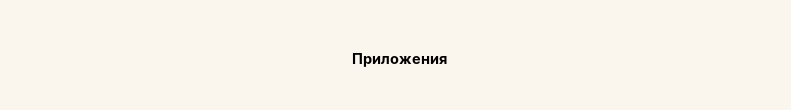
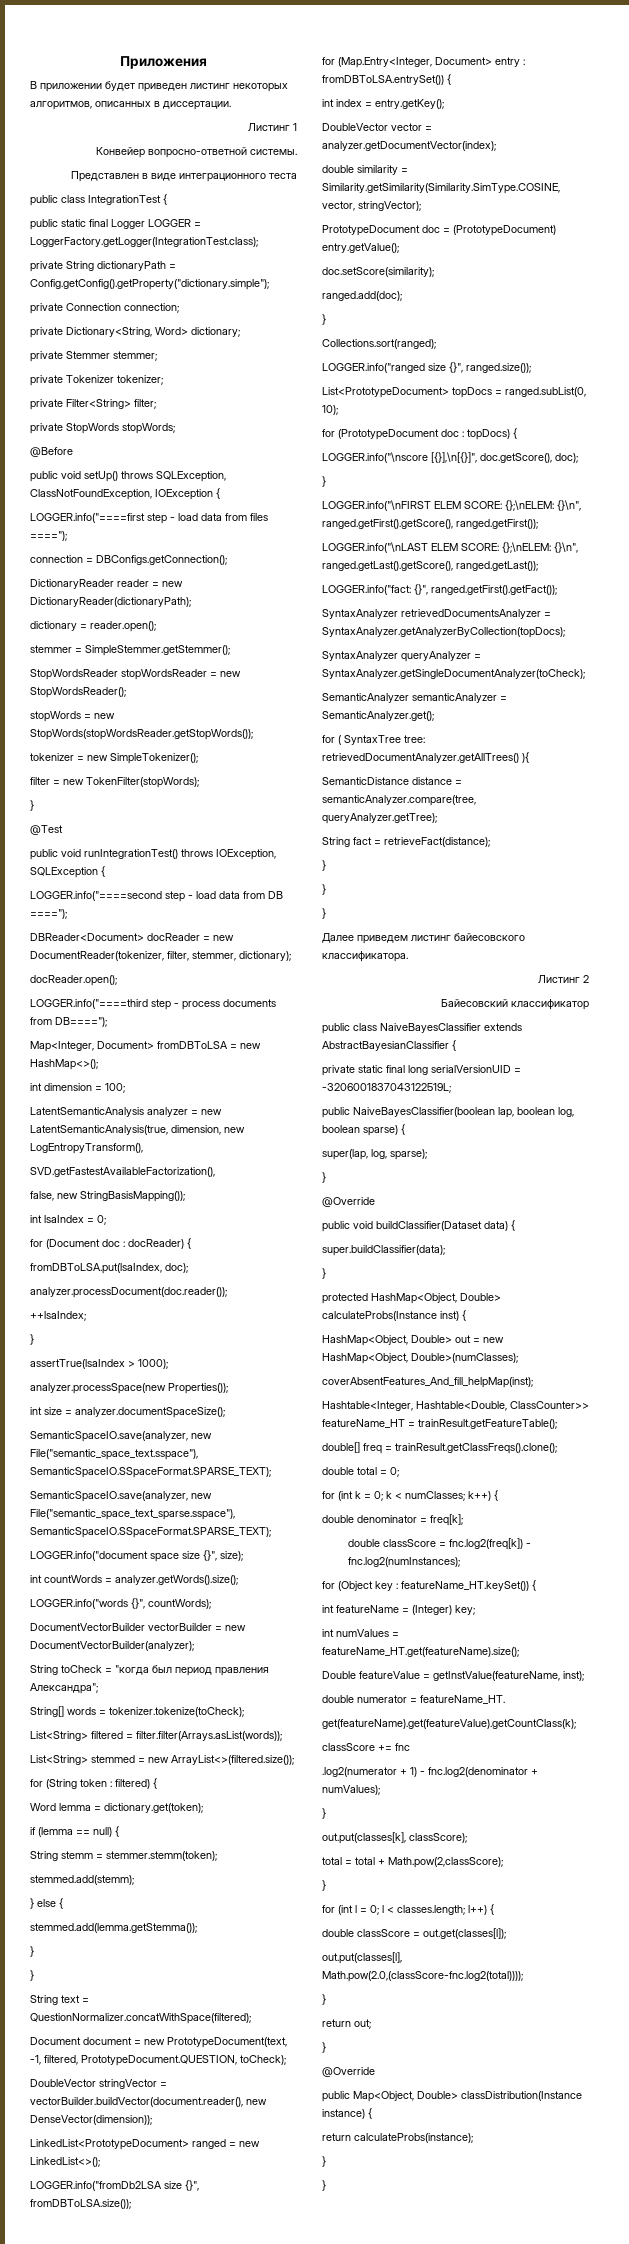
+ В приложении будет приведен листинг некоторых алгоритмов, описанных в диссертации.
+ Листинг 1
+ Конвейер вопросно-ответной системы.
+ Представлен в виде интеграционного теста
+ public class IntegrationTest {
+ public static final Logger LOGGER = LoggerFactory.getLogger(IntegrationTest.class);
+ private String dictionaryPath = Config.getConfig().getProperty("dictionary.simple");
+ private Connection connection;
+ private Dictionary<String, Word> dictionary;
+ private Stemmer stemmer;
+ private Tokenizer tokenizer;
+ private Filter<String> filter;
+ private StopWords stopWords;
+ @Before
+ public void setUp() throws SQLException, ClassNotFoundException, IOException {
+ LOGGER.info("====first step - load data from files ====");
+ connection = DBConfigs.getConnection();
+ DictionaryReader reader = new DictionaryReader(dictionaryPath);
+ dictionary = reader.open();
+ stemmer = SimpleStemmer.getStemmer();
+ StopWordsReader stopWordsReader = new StopWordsReader();
+ stopWords = new StopWords(stopWordsReader.getStopWords());
+ tokenizer = new SimpleTokenizer();
+ filter = new TokenFilter(stopWords);
+ }
+ @Test
+ public void runIntegrationTest() throws IOException, SQLException {
+ LOGGER.info("====second step - load data from DB ====");
+ DBReader<Document> docReader = new DocumentReader(tokenizer, filter, stemmer, dictionary);
+ docReader.open();
+ LOGGER.info("====third step - process documents from DB====");
+ Map<Integer, Document> fromDBToLSA = new HashMap<>();
+ int dimension = 100;
+ LatentSemanticAnalysis analyzer = new LatentSemanticAnalysis(true, dimension, new LogEntropyTransform(),
+ SVD.getFastestAvailableFactorization(),
+ false, new StringBasisMapping());
+ int lsaIndex = 0;
+ for (Document doc : docReader) {
+ fromDBToLSA.put(lsaIndex, doc);
+ analyzer.processDocument(doc.reader());
+ ++lsaIndex;
+ }
+ assertTrue(lsaIndex > 1000);
+ analyzer.processSpace(new Properties());
+ int size = analyzer.documentSpaceSize();
+ SemanticSpaceIO.save(analyzer, new File("semantic_space_text.sspace"), SemanticSpaceIO.SSpaceFormat.SPARSE_TEXT);
+ SemanticSpaceIO.save(analyzer, new File("semantic_space_text_sparse.sspace"), SemanticSpaceIO.SSpaceFormat.SPARSE_TEXT);
+ LOGGER.info("document space size {}", size);
+ int countWords = analyzer.getWords().size();
+ LOGGER.info("words {}", countWords);
+ DocumentVectorBuilder vectorBuilder = new DocumentVectorBuilder(analyzer);
+ String toCheck = "когда был период правления Александра";
+ String[] words = tokenizer.tokenize(toCheck);
+ List<String> filtered = filter.filter(Arrays.asList(words));
+ List<String> stemmed = new ArrayList<>(filtered.size());
+ for (String token : filtered) {
+ Word lemma = dictionary.get(token);
+ if (lemma == null) {
+ String stemm = stemmer.stemm(token);
+ stemmed.add(stemm);
+ } else {
+ stemmed.add(lemma.getStemma());
+ }
+ }
+ String text = QuestionNormalizer.concatWithSpace(filtered);
+ Document document = new PrototypeDocument(text, -1, filtered, PrototypeDocument.QUESTION, toCheck);
+ DoubleVector stringVector = vectorBuilder.buildVector(document.reader(), new DenseVector(dimension));
+ LinkedList<PrototypeDocument> ranged = new LinkedList<>();
+ LOGGER.info("fromDb2LSA size {}", fromDBToLSA.size());
+ for (Map.Entry<Integer, Document> entry : fromDBToLSA.entrySet()) {
+ int index = entry.getKey();
+ DoubleVector vector = analyzer.getDocumentVector(index);
+ double similarity = Similarity.getSimilarity(Similarity.SimType.COSINE, vector, stringVector);
+ PrototypeDocument doc = (PrototypeDocument) entry.getValue();
+ doc.setScore(similarity);
+ ranged.add(doc);
+ }
+ Collections.sort(ranged);
+ LOGGER.info("ranged size {}", ranged.size());
+ List<PrototypeDocument> topDocs = ranged.subList(0, 10);
+ for (PrototypeDocument doc : topDocs) {
+ LOGGER.info("\nscore [{}],\n[{}]", doc.getScore(), doc);
+ }
+ LOGGER.info("\nFIRST ELEM SCORE: {};\nELEM: {}\n", ranged.getFirst().getScore(), ranged.getFirst());
+ LOGGER.info("\nLAST ELEM SCORE: {};\nELEM: {}\n", ranged.getLast().getScore(), ranged.getLast());
+ LOGGER.info("fact: {}", ranged.getFirst().getFact());
+ SyntaxAnalyzer retrievedDocumentsAnalyzer = SyntaxAnalyzer.getAnalyzerByCollection(topDocs);
+ SyntaxAnalyzer queryAnalyzer = SyntaxAnalyzer.getSingleDocumentAnalyzer(toCheck);
+ SemanticAnalyzer semanticAnalyzer = SemanticAnalyzer.get();
+ for ( SyntaxTree tree: retrievedDocumentAnalyzer.getAllTrees() ){
+ SemanticDistance distance = semanticAnalyzer.compare(tree, queryAnalyzer.getTree);
+ String fact = retrieveFact(distance);
+ }
+ }
+ }
+ Далее приведем листинг байесовского классификатора.
+ Листинг 2
+ Байесовский классификатор
+ public class NaiveBayesClassifier extends AbstractBayesianClassifier {
+ private static final long serialVersionUID = -3206001837043122519L;
+ public NaiveBayesClassifier(boolean lap, boolean log, boolean sparse) {
+ super(lap, log, sparse);
+ }
+ @Override
+ public void buildClassifier(Dataset data) {
+ super.buildClassifier(data);
+ }
+ protected HashMap<Object, Double> calculateProbs(Instance inst) {
+ HashMap<Object, Double> out = new HashMap<Object, Double>(numClasses);
+ coverAbsentFeatures_And_fill_helpMap(inst);
+ Hashtable<Integer, Hashtable<Double, ClassCounter>> featureName_HT = trainResult.getFeatureTable();
+ double[] freq = trainResult.getClassFreqs().clone();
+ double total = 0;
+ for (int k = 0; k < numClasses; k++) {
+ double denominator = freq[k];
+ double classScore = fnc.log2(freq[k]) - fnc.log2(numInstances);
+ for (Object key : featureName_HT.keySet()) {
+ int featureName = (Integer) key;
+ int numValues = featureName_HT.get(featureName).size();
+ Double featureValue = getInstValue(featureName, inst);
+ double numerator = featureName_HT.
+ get(featureName).get(featureValue).getCountClass(k);
+ classScore += fnc
+ .log2(numerator + 1) - fnc.log2(denominator + numValues);
+ }
+ out.put(classes[k], classScore);
+ total = total + Math.pow(2,classScore);
+ }
+ for (int l = 0; l < classes.length; l++) {
+ double classScore = out.get(classes[l]);
+ out.put(classes[l], Math.pow(2.0,(classScore-fnc.log2(total))));
+ }
+ return out;
+ }
+ @Override
+ public Map<Object, Double> classDistribution(Instance instance) {
+ return calculateProbs(instance);
+ }
+ }

